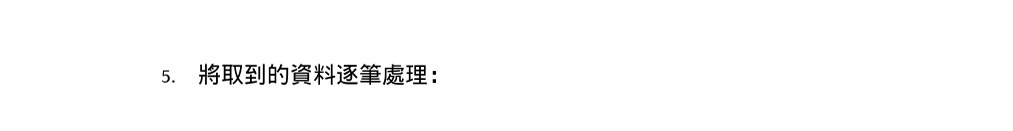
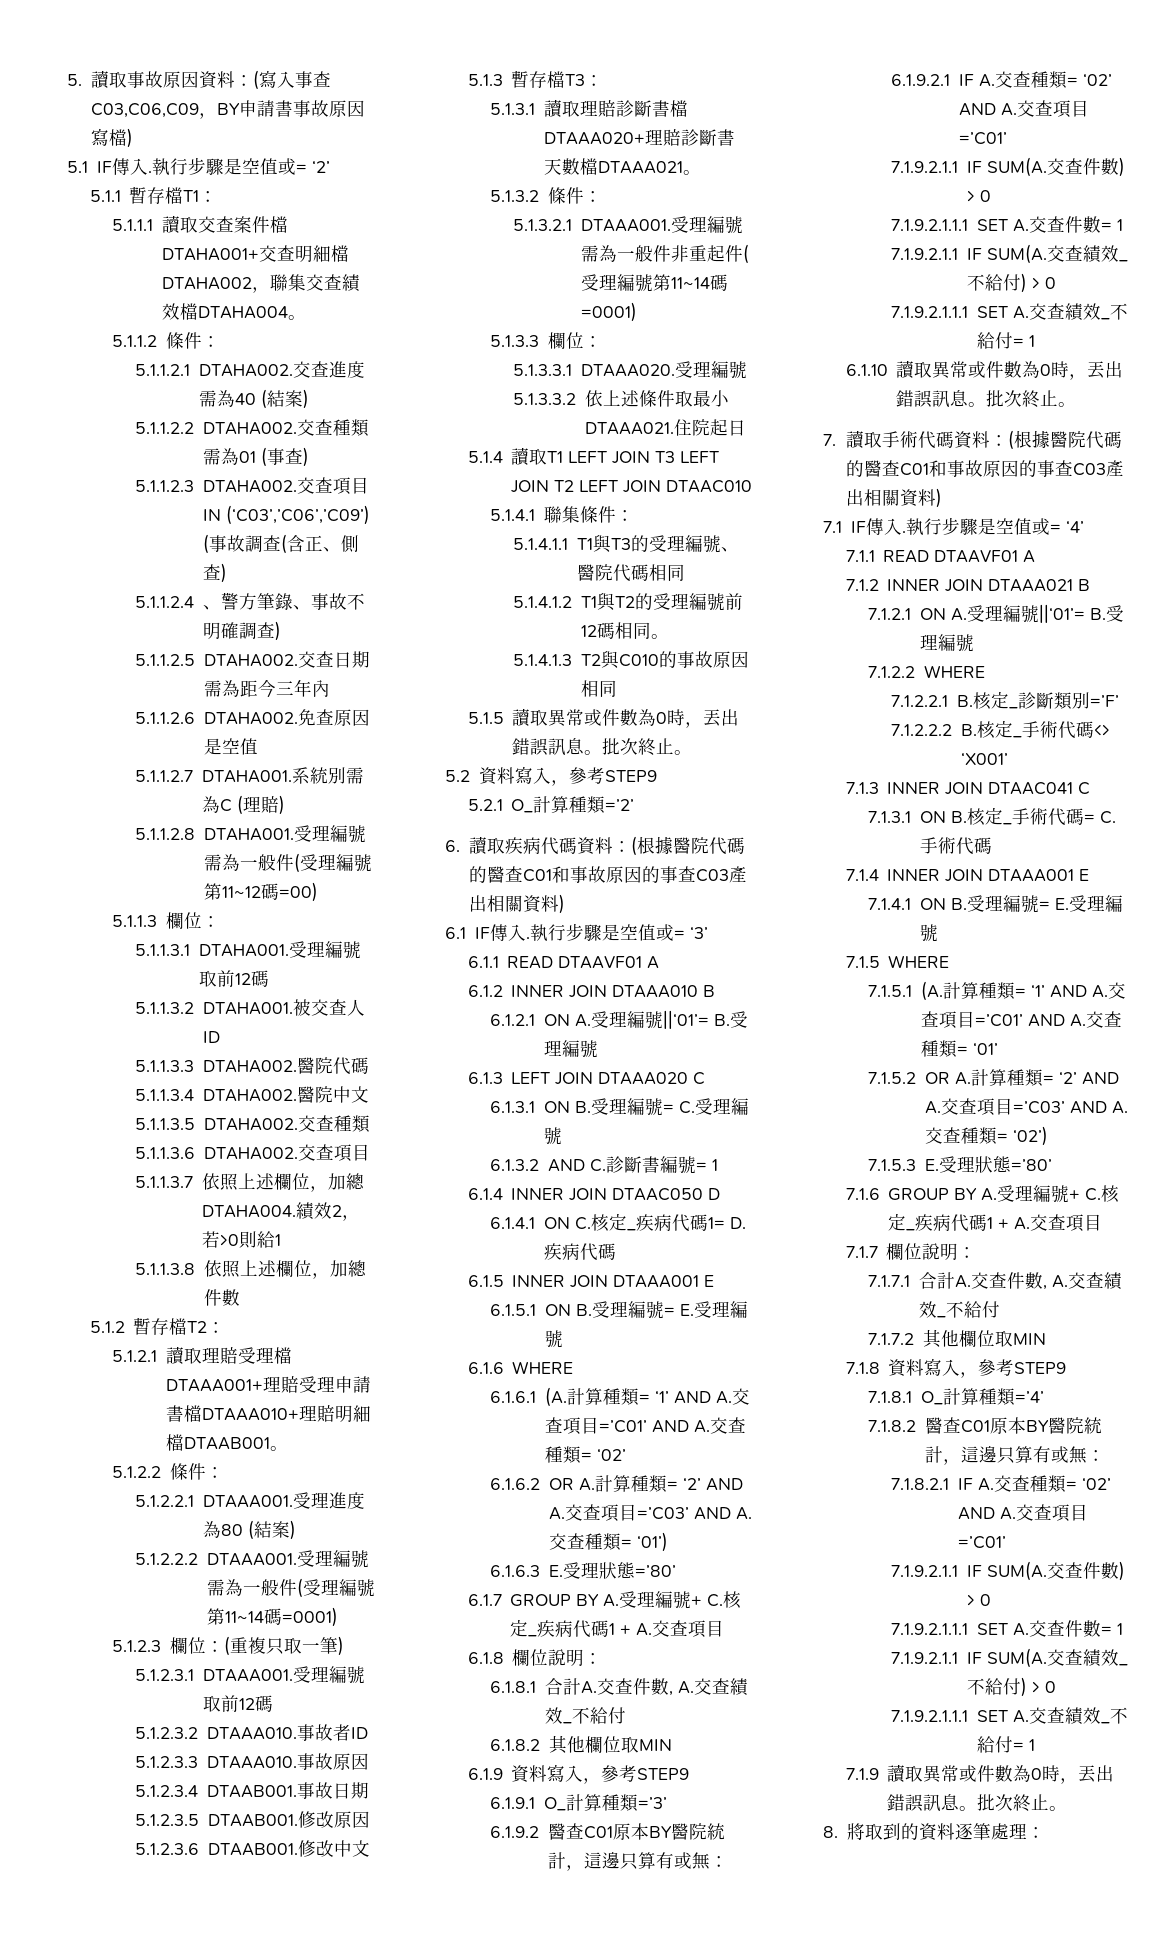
- 5.將取到的資料逐筆處理：
+ 5.讀取事故原因資料：(寫入事查C03,C06,C09，BY申請書事故原因寫檔)
+ 5.1 IF傳入.執行步驟是空值或= ‘2’
+ 5.1.1暫存檔T1：
+ 5.1.1.1讀取交查案件檔DTAHA001+交查明細檔DTAHA002，聯集交查績效檔DTAHA004。
+ 5.1.1.2條件：
+ 5.1.1.2.1 DTAHA002.交查進度需為40 (結案)
+ 5.1.1.2.2 DTAHA002.交查種類需為01 (事查)
+ 5.1.1.2.3 DTAHA002.交查項目IN (‘C03’,’C06’,’C09’) (事故調查(含正、側查)
+ 5.1.1.2.4、警方筆錄、事故不明確調查)
+ 5.1.1.2.5 DTAHA002.交查日期需為距今三年內
+ 5.1.1.2.6 DTAHA002.免查原因是空值
+ 5.1.1.2.7 DTAHA001.系統別需為C (理賠)
+ 5.1.1.2.8 DTAHA001.受理編號需為一般件(受理編號第11~12碼=00)
+ 5.1.1.3欄位：
+ 5.1.1.3.1 DTAHA001.受理編號取前12碼
+ 5.1.1.3.2 DTAHA001.被交查人ID
+ 5.1.1.3.3 DTAHA002.醫院代碼
+ 5.1.1.3.4 DTAHA002.醫院中文
+ 5.1.1.3.5 DTAHA002.交查種類
+ 5.1.1.3.6 DTAHA002.交查項目
+ 5.1.1.3.7依照上述欄位，加總DTAHA004.績效2，若>0則給1
+ 5.1.1.3.8依照上述欄位，加總件數
+ 5.1.2暫存檔T2：
+ 5.1.2.1讀取理賠受理檔DTAAA001+理賠受理申請書檔DTAAA010+理賠明細檔DTAAB001。
+ 5.1.2.2條件：
+ 5.1.2.2.1 DTAAA001.受理進度為80 (結案)
+ 5.1.2.2.2 DTAAA001.受理編號需為一般件(受理編號第11~14碼=0001)
+ 5.1.2.3欄位：(重複只取一筆)
+ 5.1.2.3.1 DTAAA001.受理編號取前12碼
+ 5.1.2.3.2 DTAAA010.事故者ID
+ 5.1.2.3.3 DTAAA010.事故原因
+ 5.1.2.3.4 DTAAB001.事故日期
+ 5.1.2.3.5 DTAAB001.修改原因
+ 5.1.2.3.6 DTAAB001.修改中文
+ 5.1.3暫存檔T3：
+ 5.1.3.1讀取理賠診斷書檔DTAAA020+理賠診斷書天數檔DTAAA021。
+ 5.1.3.2條件：
+ 5.1.3.2.1 DTAAA001.受理編號需為一般件非重起件(受理編號第11~14碼=0001)
+ 5.1.3.3欄位：
+ 5.1.3.3.1 DTAAA020.受理編號
+ 5.1.3.3.2依上述條件取最小DTAAA021.住院起日
+ 5.1.4讀取T1 LEFT JOIN T3 LEFT JOIN T2 LEFT JOIN DTAAC010
+ 5.1.4.1聯集條件：
+ 5.1.4.1.1 T1與T3的受理編號、醫院代碼相同
+ 5.1.4.1.2 T1與T2的受理編號前12碼相同。
+ 5.1.4.1.3 T2與C010的事故原因相同
+ 5.1.5讀取異常或件數為0時，丟出錯誤訊息。批次終止。
+ 5.2資料寫入，參考STEP9
+ 5.2.1 O_計算種類=’2’
+ 6.讀取疾病代碼資料：(根據醫院代碼的醫查C01和事故原因的事查C03產出相關資料)
+ 6.1 IF傳入.執行步驟是空值或= ‘3’
+ 6.1.1 READ DTAAVF01 A
+ 6.1.2 INNER JOIN DTAAA010 B
+ 6.1.2.1 ON A.受理編號||‘01’= B.受理編號
+ 6.1.3 LEFT JOIN DTAAA020 C
+ 6.1.3.1 ON B.受理編號= C.受理編號
+ 6.1.3.2 AND C.診斷書編號= 1
+ 6.1.4 INNER JOIN DTAAC050 D
+ 6.1.4.1 ON C.核定_疾病代碼1= D.疾病代碼
+ 6.1.5 INNER JOIN DTAAA001 E
+ 6.1.5.1 ON B.受理編號= E.受理編號
+ 6.1.6 WHERE
+ 6.1.6.1 (A.計算種類= ‘1’ AND A.交查項目=’C01’ AND A.交查種類= ‘02’
+ 6.1.6.2 OR A.計算種類= ‘2’ AND A.交查項目=’C03’ AND A.交查種類= ‘01’)
+ 6.1.6.3 E.受理狀態=’80’
+ 6.1.7 GROUP BY A.受理編號+ C.核定_疾病代碼1 + A.交查項目
+ 6.1.8欄位說明：
+ 6.1.8.1合計A.交查件數, A.交查績效_不給付
+ 6.1.8.2其他欄位取MIN
+ 6.1.9資料寫入，參考STEP9
+ 6.1.9.1 O_計算種類=’3’
+ 6.1.9.2醫查C01原本BY醫院統計，這邊只算有或無：
+ 6.1.9.2.1 IF A.交查種類= ‘02’ AND A.交查項目=’C01’
+ 7.1.9.2.1.1 IF SUM(A.交查件數) > 0
+ 7.1.9.2.1.1.1 SET A.交查件數= 1
+ 7.1.9.2.1.1 IF SUM(A.交查績效_不給付) > 0
+ 7.1.9.2.1.1.1 SET A.交查績效_不給付= 1
+ 6.1.10讀取異常或件數為0時，丟出錯誤訊息。批次終止。
+ 7.讀取手術代碼資料：(根據醫院代碼的醫查C01和事故原因的事查C03產出相關資料)
+ 7.1 IF傳入.執行步驟是空值或= ‘4’
+ 7.1.1 READ DTAAVF01 A
+ 7.1.2 INNER JOIN DTAAA021 B
+ 7.1.2.1 ON A.受理編號||‘01’= B.受理編號
+ 7.1.2.2 WHERE
+ 7.1.2.2.1 B.核定_診斷類別=’F’
+ 7.1.2.2.2 B.核定_手術代碼<> ‘X001’
+ 7.1.3 INNER JOIN DTAAC041 C
+ 7.1.3.1 ON B.核定_手術代碼= C.手術代碼
+ 7.1.4 INNER JOIN DTAAA001 E
+ 7.1.4.1 ON B.受理編號= E.受理編號
+ 7.1.5 WHERE
+ 7.1.5.1 (A.計算種類= ‘1’ AND A.交查項目=’C01’ AND A.交查種類= ‘01’
+ 7.1.5.2 OR A.計算種類= ‘2’ AND A.交查項目=’C03’ AND A.交查種類= ‘02’)
+ 7.1.5.3 E.受理狀態=’80’
+ 7.1.6 GROUP BY A.受理編號+ C.核定_疾病代碼1 + A.交查項目
+ 7.1.7欄位說明：
+ 7.1.7.1合計A.交查件數, A.交查績效_不給付
+ 7.1.7.2其他欄位取MIN
+ 7.1.8資料寫入，參考STEP9
+ 7.1.8.1 O_計算種類=’4’
+ 7.1.8.2醫查C01原本BY醫院統計，這邊只算有或無：
+ 7.1.8.2.1 IF A.交查種類= ‘02’ AND A.交查項目=’C01’
+ 7.1.9.2.1.1 IF SUM(A.交查件數) > 0
+ 7.1.9.2.1.1.1 SET A.交查件數= 1
+ 7.1.9.2.1.1 IF SUM(A.交查績效_不給付) > 0
+ 7.1.9.2.1.1.1 SET A.交查績效_不給付= 1
+ 7.1.9讀取異常或件數為0時，丟出錯誤訊息。批次終止。
+ 8.將取到的資料逐筆處理：

